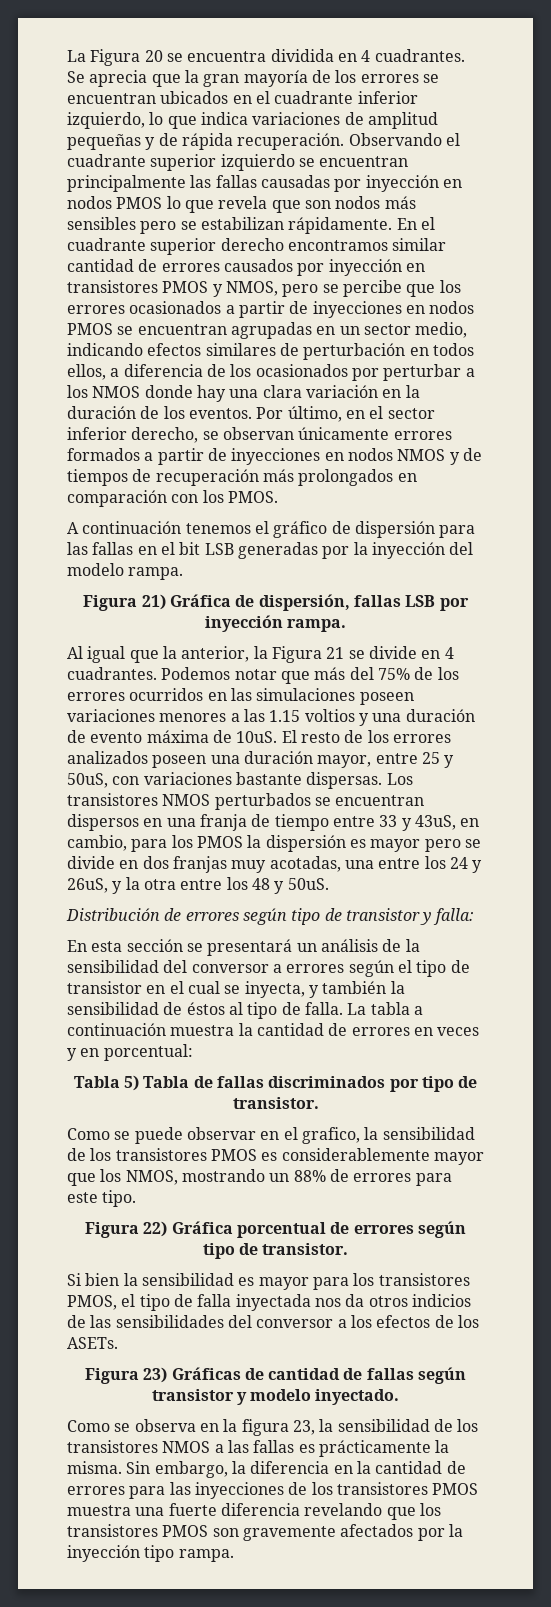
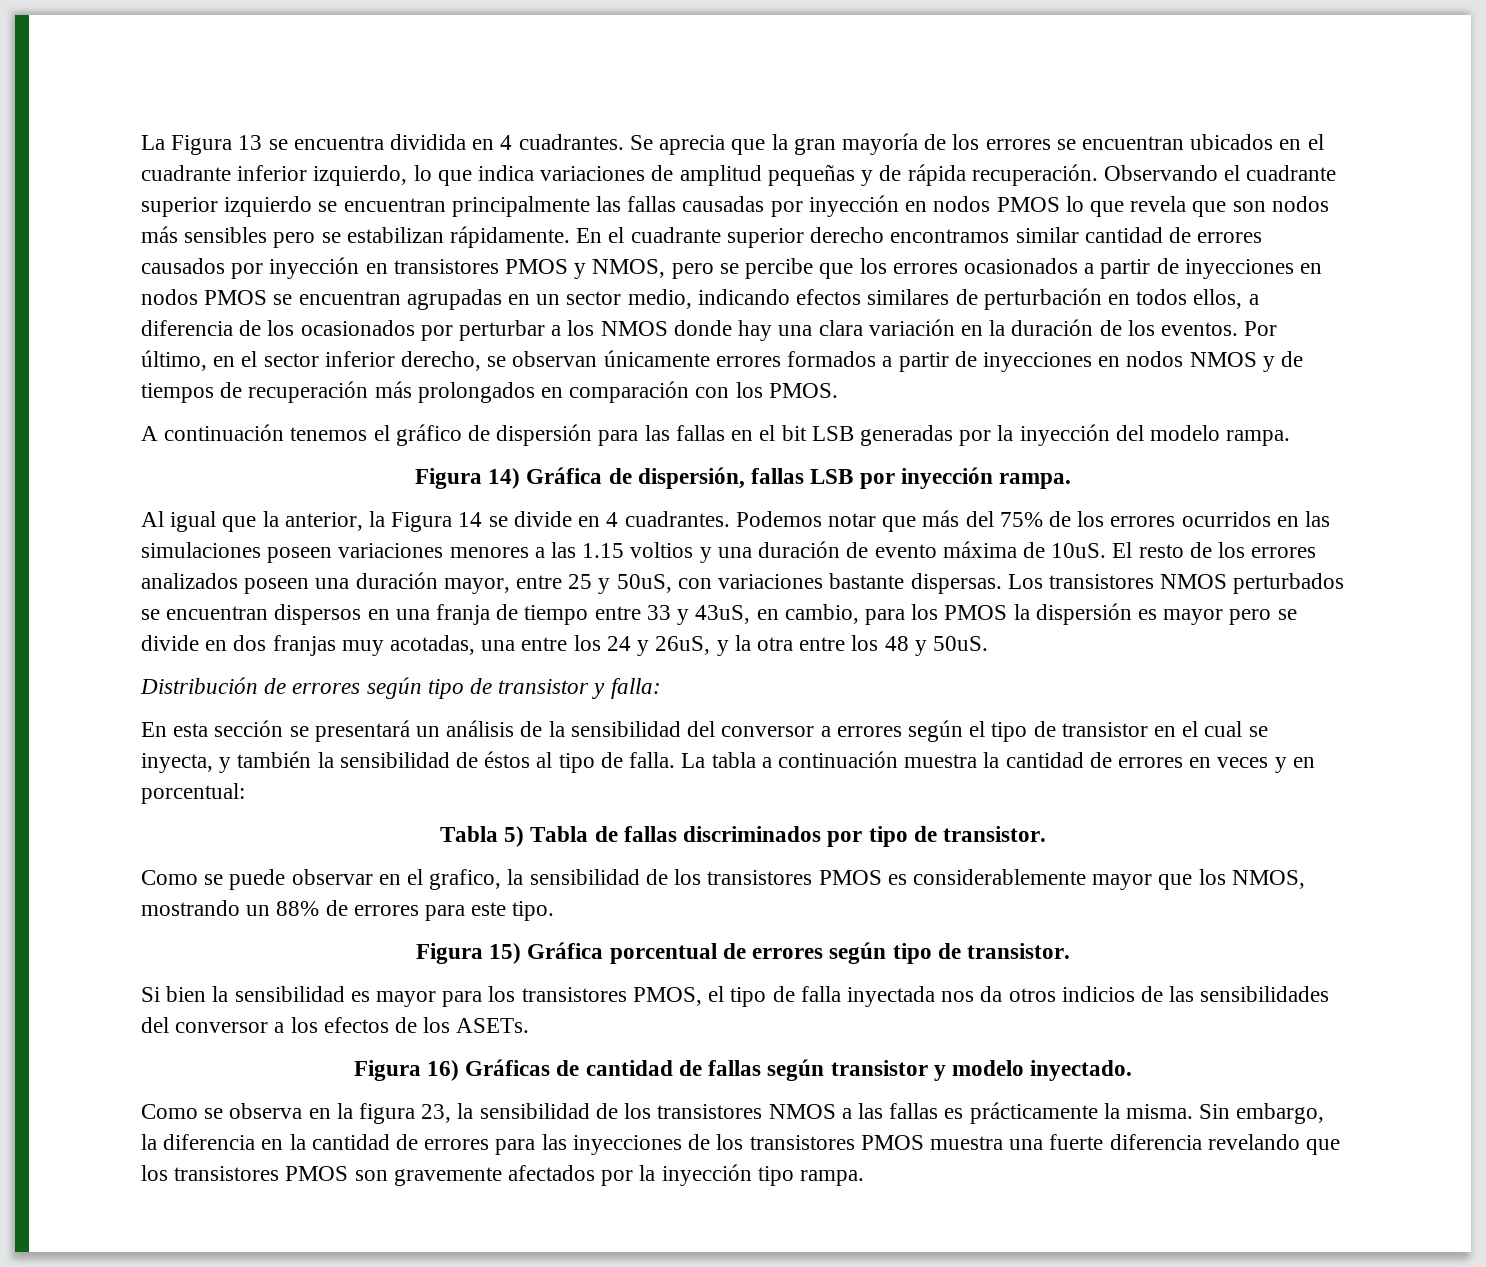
- La Figura 20 se encuentra dividida en 4 cuadrantes.
+ La Figura 13 se encuentra dividida en 4 cuadrantes.
- Figura 21) Gráfica de dispersión, fallas LSB por inyección rampa.
+ Figura 14) Gráfica de dispersión, fallas LSB por inyección rampa.
- Al igual que la anterior, la Figura 21 se divide en 4 cuadrantes.
+ Al igual que la anterior, la Figura 14 se divide en 4 cuadrantes.
- Figura 22) Gráfica porcentual de errores según tipo de transistor.
+ Figura 15) Gráfica porcentual de errores según tipo de transistor.
- Figura 23) Gráficas de cantidad de fallas según transistor y modelo inyectado.
+ Figura 16) Gráficas de cantidad de fallas según transistor y modelo inyectado.

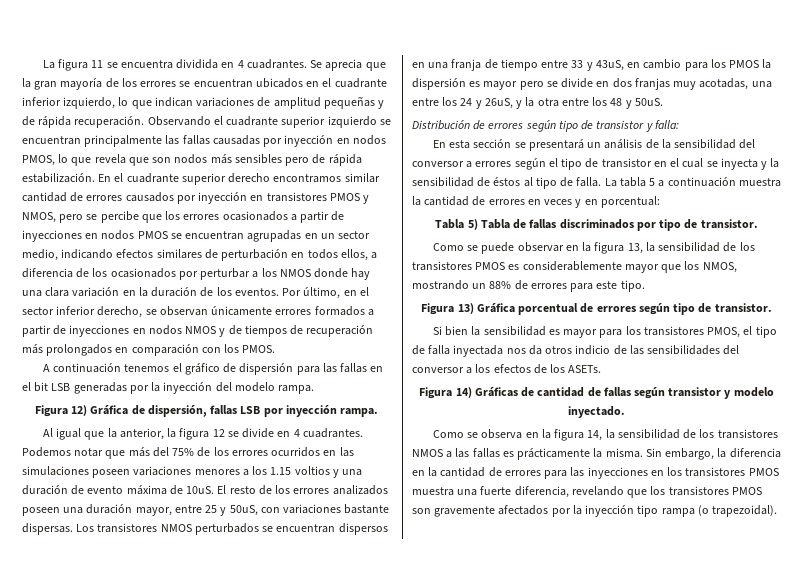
- La Figura 13 se encuentra dividida en 4 cuadrantes.
+ La figura 11 se encuentra dividida en 4 cuadrantes.
- Se aprecia que la gran mayoría de los errores se encuentran ubicados en el cuadrante inferior izquierdo, lo que indica variaciones de amplitud pequeñas y de rápida recuperación.
+ Se aprecia que la gran mayoría de los errores se encuentran ubicados en el cuadrante inferior izquierdo, lo que indican variaciones de amplitud pequeñas y de rápida recuperación.
- Observando el cuadrante superior izquierdo se encuentran principalmente las fallas causadas por inyección en nodos PMOS lo que revela que son nodos más sensibles pero se estabilizan rápidamente.
+ Observando el cuadrante superior izquierdo se encuentran principalmente las fallas causadas por inyección en nodos PMOS, lo que revela que son nodos más sensibles pero de rápida estabilización.
- Figura 14) Gráfica de dispersión, fallas LSB por inyección rampa.
+ Figura 12) Gráfica de dispersión, fallas LSB por inyección rampa.
- Al igual que la anterior, la Figura 14 se divide en 4 cuadrantes.
+ Al igual que la anterior, la figura 12 se divide en 4 cuadrantes.
- Podemos notar que más del 75% de los errores ocurridos en las simulaciones poseen variaciones menores a las 1.15 voltios y una duración de evento máxima de 10uS.
+ Podemos notar que más del 75% de los errores ocurridos en las simulaciones poseen variaciones menores a los 1.15 voltios y una duración de evento máxima de 10uS.
- Los transistores NMOS perturbados se encuentran dispersos en una franja de tiempo entre 33 y 43uS, en cambio, para los PMOS la dispersión es mayor pero se divide en dos franjas muy acotadas, una entre los 24 y 26uS, y la otra entre los 48 y 50uS.
+ Los transistores NMOS perturbados se encuentran dispersos en una franja de tiempo entre 33 y 43uS, en cambio para los PMOS la dispersión es mayor pero se divide en dos franjas muy acotadas, una entre los 24 y 26uS, y la otra entre los 48 y 50uS.
- En esta sección se presentará un análisis de la sensibilidad del conversor a errores según el tipo de transistor en el cual se inyecta, y también la sensibilidad de éstos al tipo de falla.
+ En esta sección se presentará un análisis de la sensibilidad del conversor a errores según el tipo de transistor en el cual se inyecta y la sensibilidad de éstos al tipo de falla.
- La tabla a continuación muestra la cantidad de errores en veces y en porcentual:
+ La tabla 5 a continuación muestra la cantidad de errores en veces y en porcentual:
- Como se puede observar en el grafico, la sensibilidad de los transistores PMOS es considerablemente mayor que los NMOS, mostrando un 88% de errores para este tipo.
+ Como se puede observar en la figura 13, la sensibilidad de los transistores PMOS es considerablemente mayor que los NMOS, mostrando un 88% de errores para este tipo.
- Figura 15) Gráfica porcentual de errores según tipo de transistor.
+ Figura 13) Gráfica porcentual de errores según tipo de transistor.
- Si bien la sensibilidad es mayor para los transistores PMOS, el tipo de falla inyectada nos da otros indicios de las sensibilidades del conversor a los efectos de los ASETs.
+ Si bien la sensibilidad es mayor para los transistores PMOS, el tipo de falla inyectada nos da otros indicio de las sensibilidades del conversor a los efectos de los ASETs.
- Figura 16) Gráficas de cantidad de fallas según transistor y modelo inyectado.
+ Figura 14) Gráficas de cantidad de fallas según transistor y modelo inyectado.
- Como se observa en la figura 23, la sensibilidad de los transistores NMOS a las fallas es prácticamente la misma.
+ Como se observa en la figura 14, la sensibilidad de los transistores NMOS a las fallas es prácticamente la misma.
- Sin embargo, la diferencia en la cantidad de errores para las inyecciones de los transistores PMOS muestra una fuerte diferencia revelando que los transistores PMOS son gravemente afectados por la inyección tipo rampa.
+ Sin embargo, la diferencia en la cantidad de errores para las inyecciones en los transistores PMOS muestra una fuerte diferencia, revelando que los transistores PMOS son gravemente afectados por la inyección tipo rampa (o trapezoidal).

